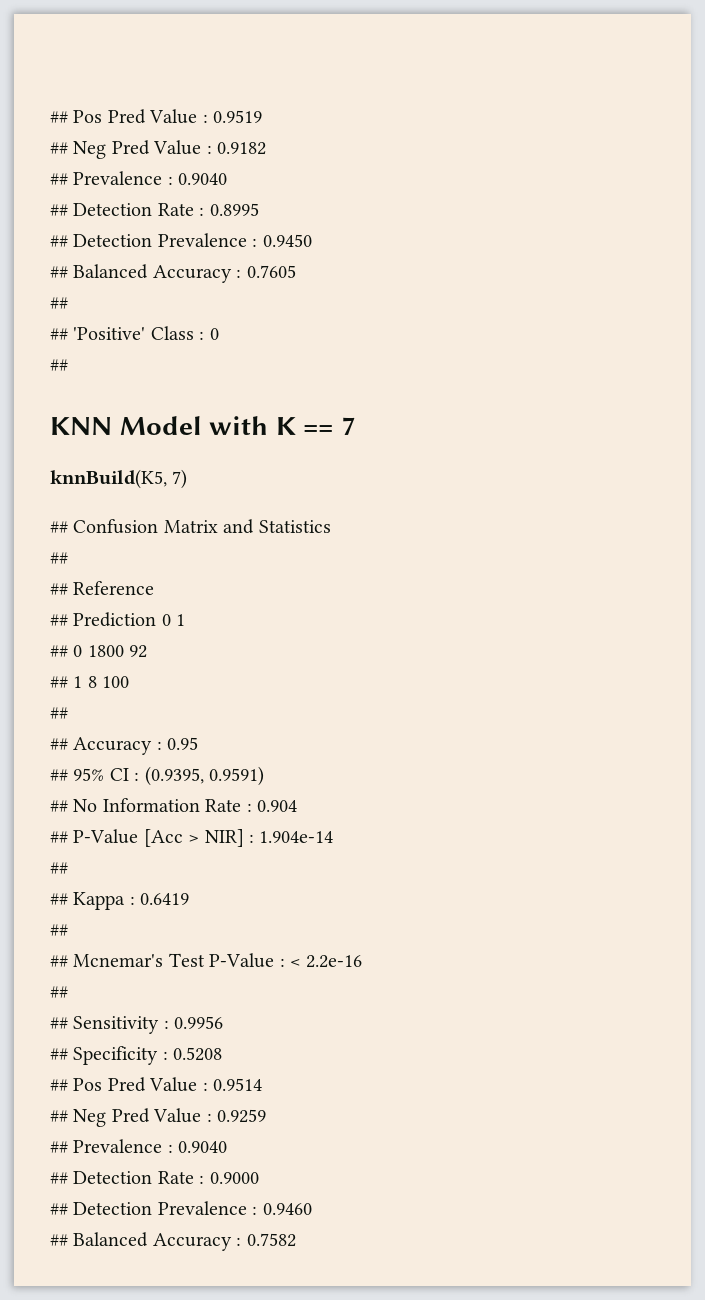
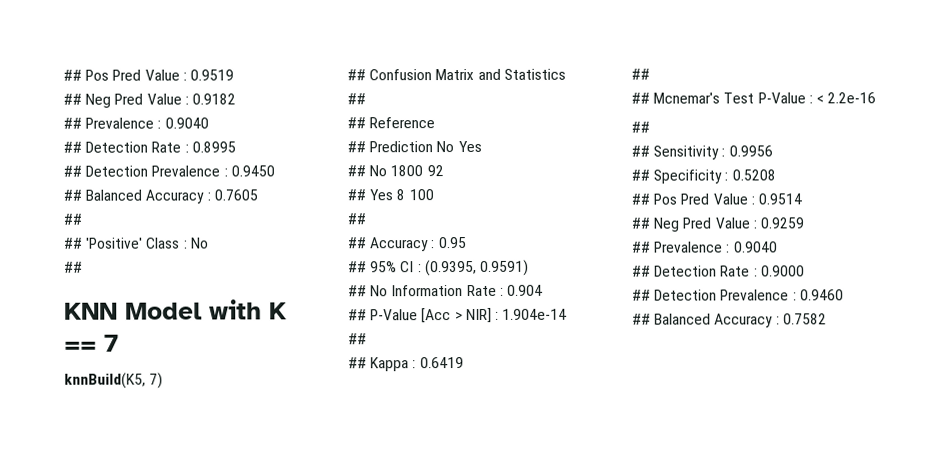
- ## 'Positive' Class : 0
+ ## 'Positive' Class : No
- ## Prediction 0 1
- ## 0 1800 92
+ ## Prediction No Yes
+ ## No 1800 92
- ## 1 8 100
+ ## Yes 8 100

